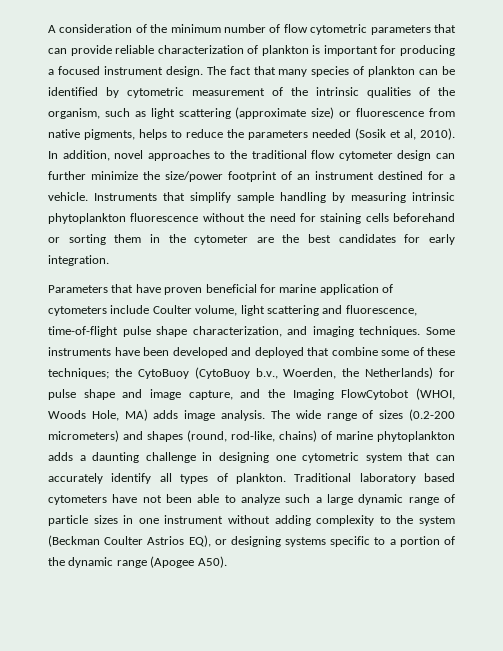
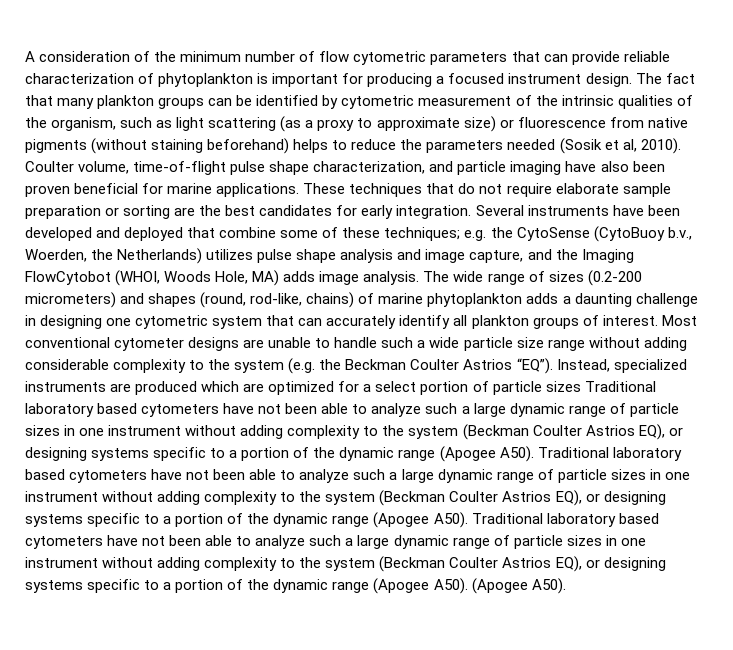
- A consideration of the minimum number of flow cytometric parameters that can provide reliable characterization of plankton is important for producing a focused instrument design.
+ A consideration of the minimum number of flow cytometric parameters that can provide reliable characterization of phytoplankton is important for producing a focused instrument design.
- The fact that many species of plankton can be identified by cytometric measurement of the intrinsic qualities of the organism, such as light scattering (approximate size) or fluorescence from native pigments, helps to reduce the parameters needed (Sosik et al, 2010).
+ The fact that many plankton groups can be identified by cytometric measurement of the intrinsic qualities of the organism, such as light scattering (as a proxy to approximate size) or fluorescence from native pigments (without staining beforehand) helps to reduce the parameters needed (Sosik et al, 2010).
- In addition, novel approaches to the traditional flow cytometer design can further minimize the size/power footprint of an instrument destined for a vehicle. Instruments that simplify sample handling by measuring intrinsic phytoplankton fluorescence without the need for staining cells beforehand or sorting them in the cytometer are the best candidates for early integration.
- Parameters that have proven beneficial for marine application of cytometers include Coulter volume, light scattering and fluorescence, time-of-flight pulse shape characterization, and imaging techniques. Some instruments have been developed and deployed that combine some of these techniques; the CytoBuoy (CytoBuoy b.v., Woerden, the Netherlands) for pulse shape and image capture, and the Imaging FlowCytobot (WHOI, Woods Hole, MA) adds image analysis.
+ Coulter volume, time-of-flight pulse shape characterization, and particle imaging have also been proven beneficial for marine applications. These techniques that do not require elaborate sample preparation or sorting are the best candidates for early integration. Several instruments have been developed and deployed that combine some of these techniques; e.g. the CytoSense (CytoBuoy b.v., Woerden, the Netherlands) utilizes pulse shape analysis and image capture, and the Imaging FlowCytobot (WHOI, Woods Hole, MA) adds image analysis.
- The wide range of sizes (0.2-200 micrometers) and shapes (round, rod-like, chains) of marine phytoplankton adds a daunting challenge in designing one cytometric system that can accurately identify all types of plankton. Traditional laboratory based cytometers have not been able to analyze such a large dynamic range of particle sizes in one instrument without adding complexity to the system (Beckman Coulter Astrios EQ), or designing systems specific to a portion of the dynamic range (Apogee A50).
+ The wide range of sizes (0.2-200 micrometers) and shapes (round, rod-like, chains) of marine phytoplankton adds a daunting challenge in designing one cytometric system that can accurately identify all plankton groups of interest. Most conventional cytometer designs are unable to handle such a wide particle size range without adding considerable complexity to the system (e.g. the Beckman Coulter Astrios “EQ”). Instead, specialized instruments are produced which are optimized for a select portion of particle sizes Traditional laboratory based cytometers have not been able to analyze such a large dynamic range of particle sizes in one instrument without adding complexity to the system (Beckman Coulter Astrios EQ), or designing systems specific to a portion of the dynamic range (Apogee A50).
+ Traditional laboratory based cytometers have not been able to analyze such a large dynamic range of particle sizes in one instrument without adding complexity to the system (Beckman Coulter Astrios EQ), or designing systems specific to a portion of the dynamic range (Apogee A50). Traditional laboratory based cytometers have not been able to analyze such a large dynamic range of particle sizes in one instrument without adding complexity to the system (Beckman Coulter Astrios EQ), or designing systems specific to a portion of the dynamic range (Apogee A50). (Apogee A50).

